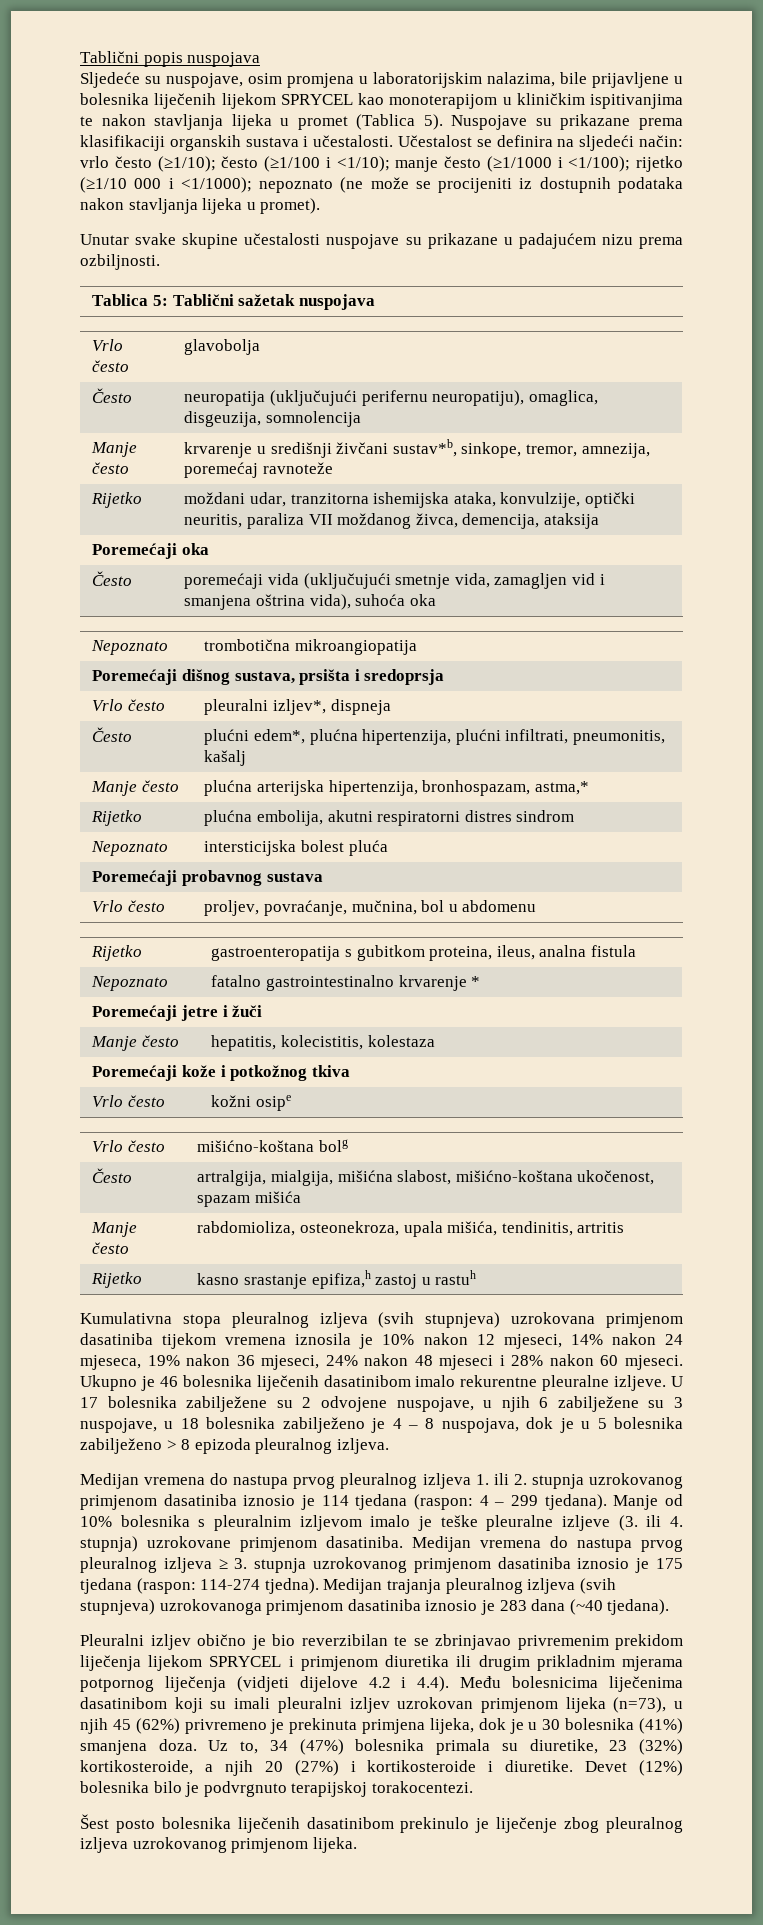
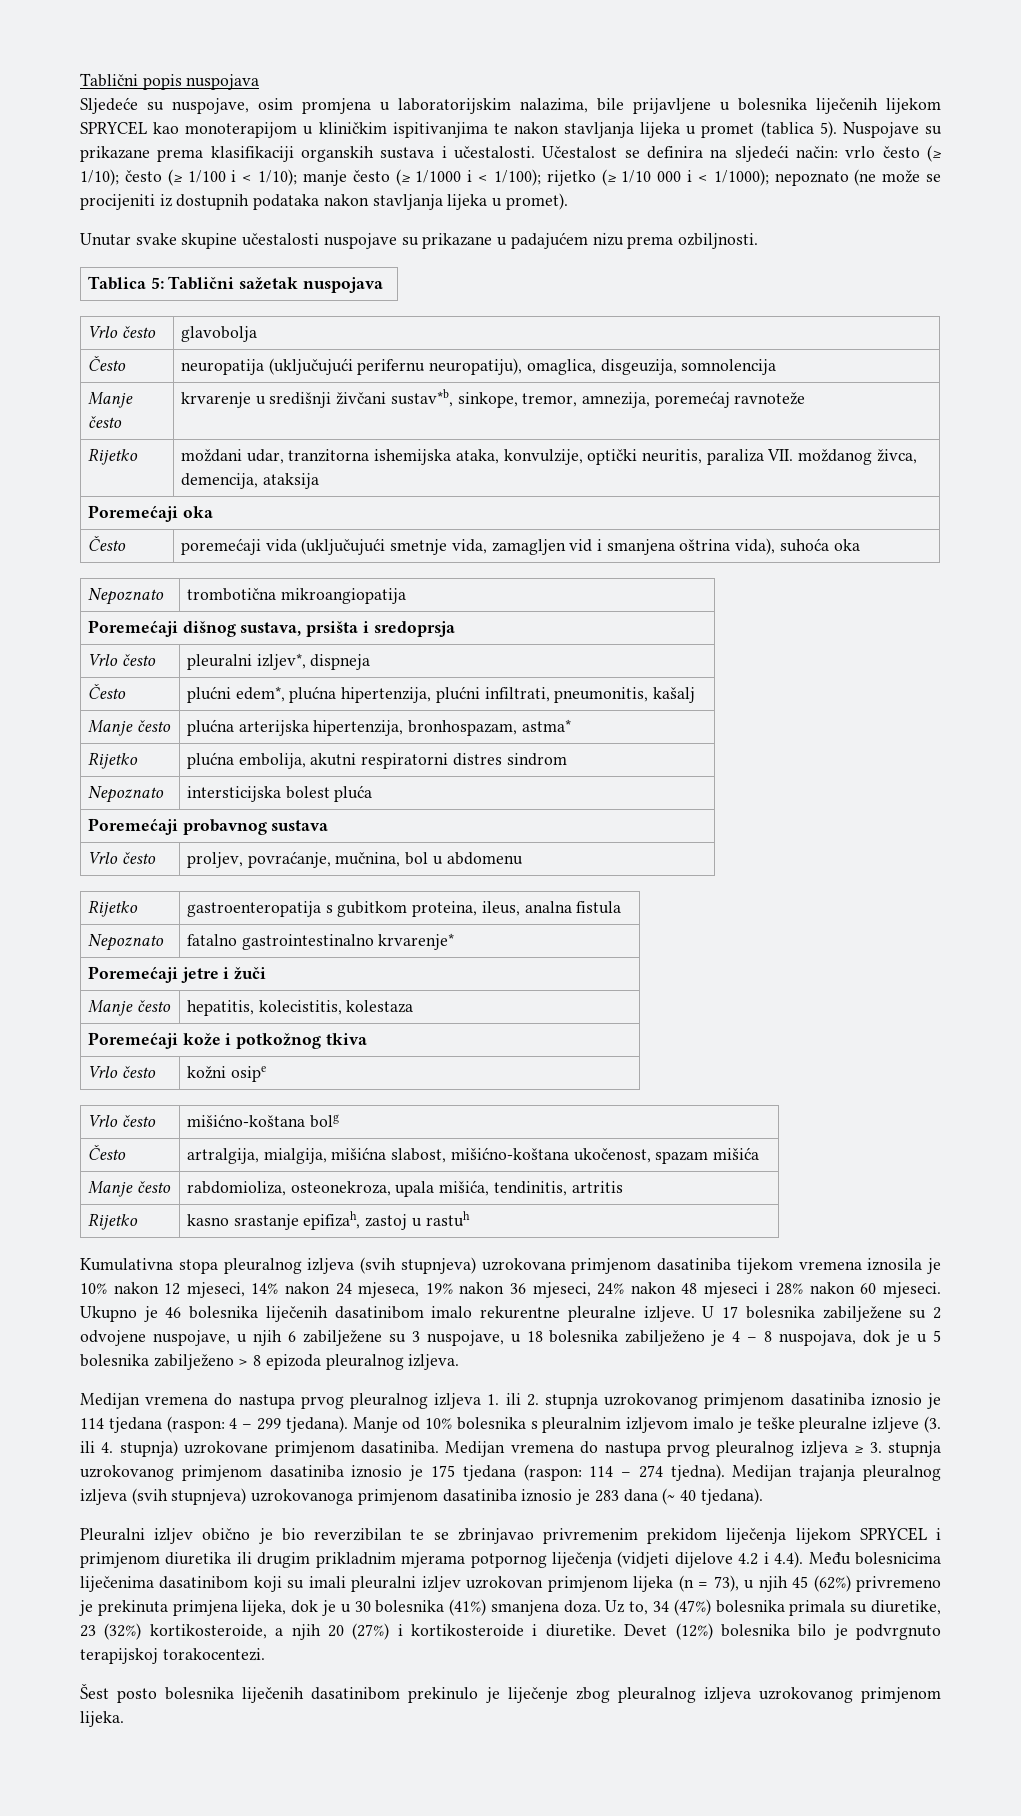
- Sljedeće su nuspojave, osim promjena u laboratorijskim nalazima, bile prijavljene u bolesnika liječenih lijekom SPRYCEL kao monoterapijom u kliničkim ispitivanjima te nakon stavljanja lijeka u promet (Tablica 5).
+ Sljedeće su nuspojave, osim promjena u laboratorijskim nalazima, bile prijavljene u bolesnika liječenih lijekom SPRYCEL kao monoterapijom u kliničkim ispitivanjima te nakon stavljanja lijeka u promet (tablica 5).
- Učestalost se definira na sljedeći način: vrlo često (≥1/10); često (≥1/100 i <1/10); manje često (≥1/1000 i <1/100); rijetko (≥1/10 000 i <1/1000); nepoznato (ne može se procijeniti iz dostupnih podataka nakon stavljanja lijeka u promet).
+ Učestalost se definira na sljedeći način: vrlo često (≥ 1/10); često (≥ 1/100 i < 1/10); manje često (≥ 1/1000 i < 1/100); rijetko (≥ 1/10 000 i < 1/1000); nepoznato (ne može se procijeniti iz dostupnih podataka nakon stavljanja lijeka u promet).
- Rijetko | moždani udar, tranzitorna ishemijska ataka, konvulzije, optički neuritis, paraliza VII moždanog živca, demencija, ataksija
+ Rijetko | moždani udar, tranzitorna ishemijska ataka, konvulzije, optički neuritis, paraliza VII. moždanog živca, demencija, ataksija
- Manje često | plućna arterijska hipertenzija, bronhospazam, astma,*
+ Manje često | plućna arterijska hipertenzija, bronhospazam, astma*
- Nepoznato | fatalno gastrointestinalno krvarenje *
+ Nepoznato | fatalno gastrointestinalno krvarenje*
- Rijetko | kasno srastanje epifiza,h zastoj u rastuh
+ Rijetko | kasno srastanje epifizah, zastoj u rastuh
- Medijan vremena do nastupa prvog pleuralnog izljeva ≥ 3. stupnja uzrokovanog primjenom dasatiniba iznosio je 175 tjedana (raspon: 114-274 tjedna).
+ Medijan vremena do nastupa prvog pleuralnog izljeva ≥ 3. stupnja uzrokovanog primjenom dasatiniba iznosio je 175 tjedana (raspon: 114 – 274 tjedna).
- Medijan trajanja pleuralnog izljeva (svih stupnjeva) uzrokovanoga primjenom dasatiniba iznosio je 283 dana (~40 tjedana).
+ Medijan trajanja pleuralnog izljeva (svih stupnjeva) uzrokovanoga primjenom dasatiniba iznosio je 283 dana (~ 40 tjedana).
- Pleuralni izljev obično je bio reverzibilan te se zbrinjavao privremenim prekidom liječenja lijekom SPRYCEL i primjenom diuretika ili drugim prikladnim mjerama potpornog liječenja (vidjeti dijelove 4.2 i 4.4). Među bolesnicima liječenima dasatinibom koji su imali pleuralni izljev uzrokovan primjenom lijeka (n=73), u njih 45 (62%) privremeno je prekinuta primjena lijeka, dok je u 30 bolesnika (41%) smanjena doza.
+ Pleuralni izljev obično je bio reverzibilan te se zbrinjavao privremenim prekidom liječenja lijekom SPRYCEL i primjenom diuretika ili drugim prikladnim mjerama potpornog liječenja (vidjeti dijelove 4.2 i 4.4). Među bolesnicima liječenima dasatinibom koji su imali pleuralni izljev uzrokovan primjenom lijeka (n = 73), u njih 45 (62%) privremeno je prekinuta primjena lijeka, dok je u 30 bolesnika (41%) smanjena doza.

